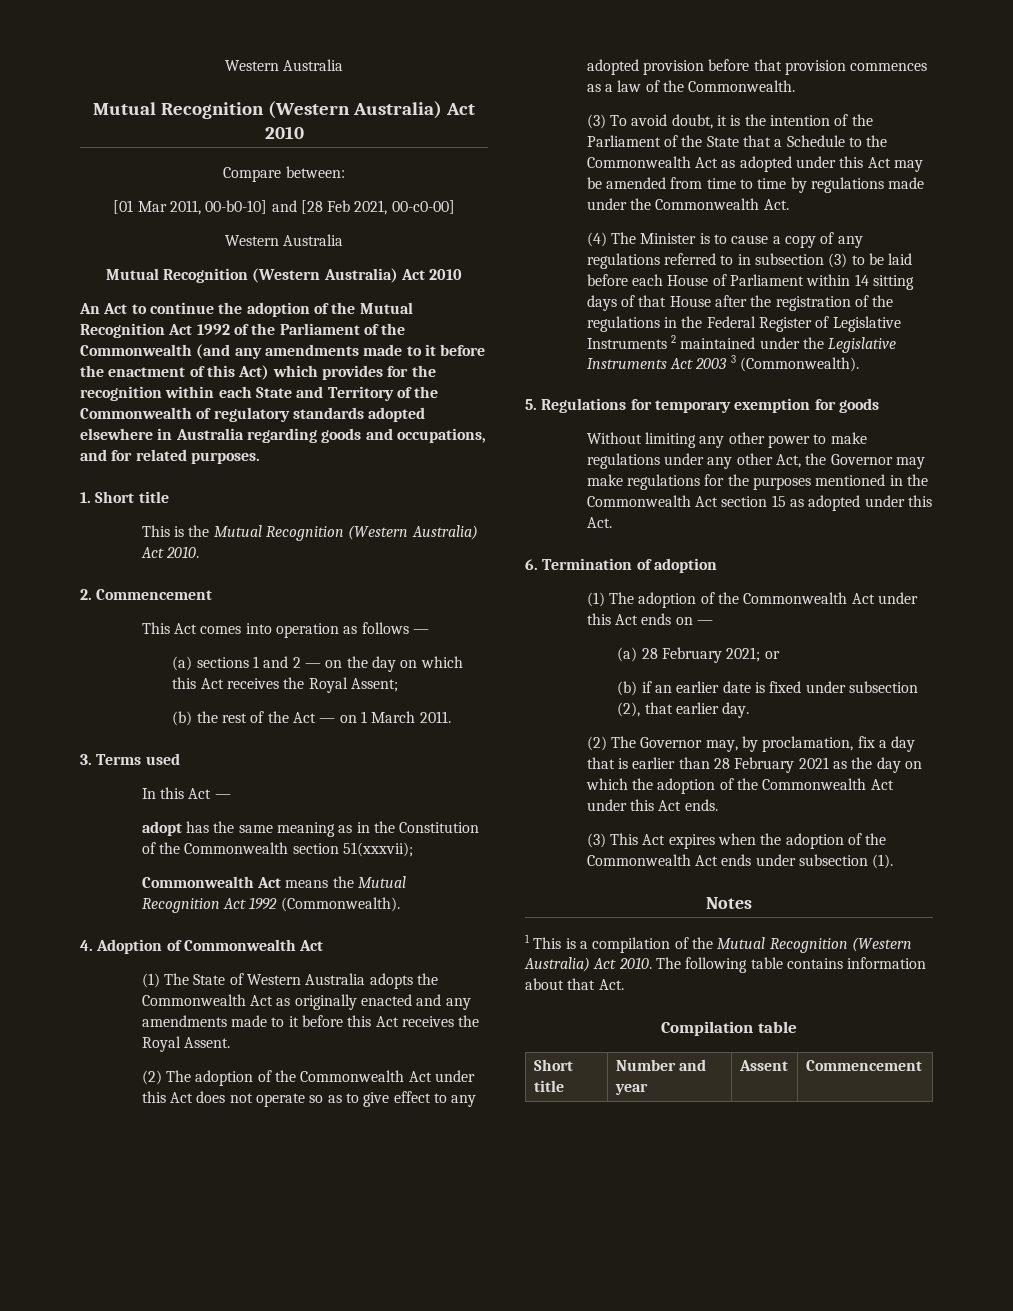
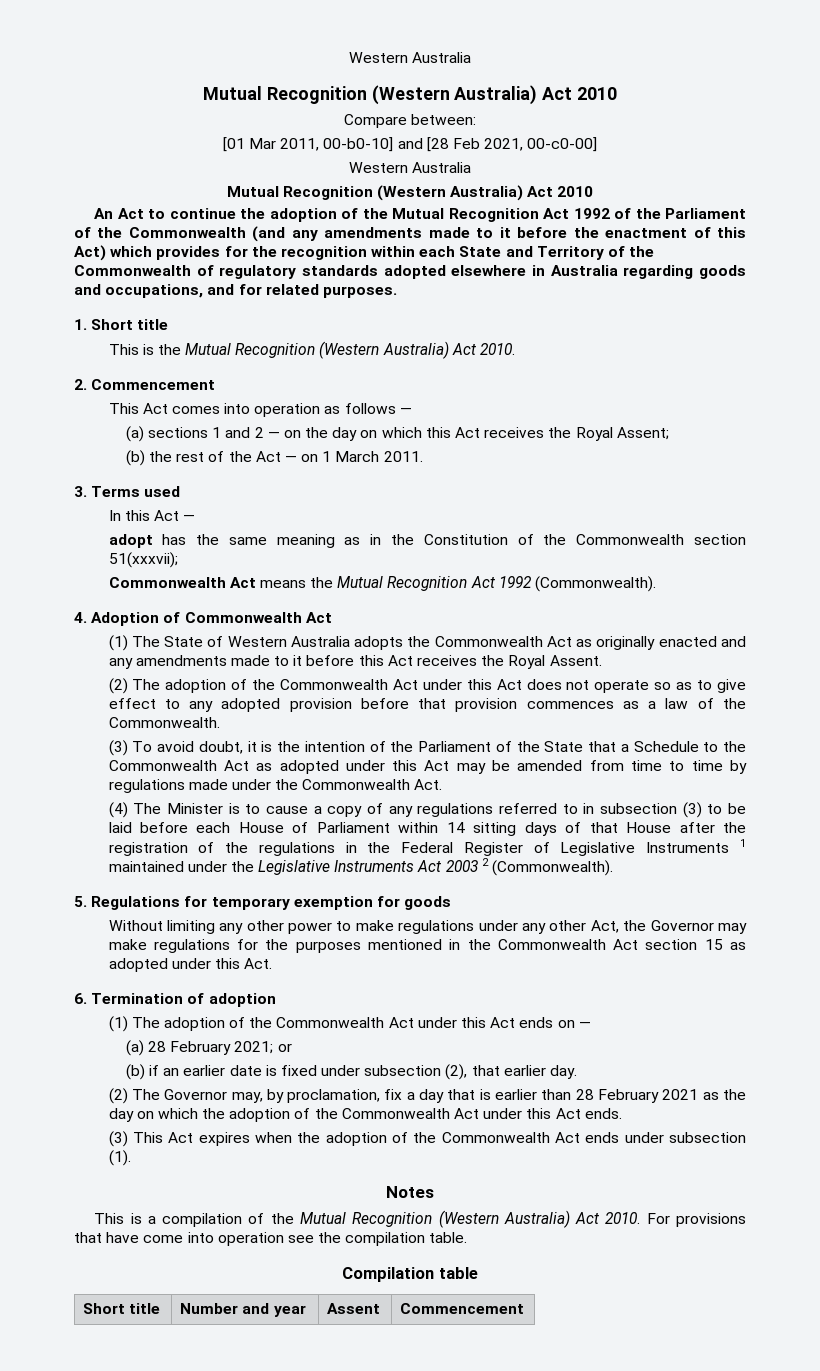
- (4) The Minister is to cause a copy of any regulations referred to in subsection (3) to be laid before each House of Parliament within 14 sitting days of that House after the registration of the regulations in the Federal Register of Legislative Instruments 2 maintained under the Legislative Instruments Act 2003 3 (Commonwealth).
+ (4) The Minister is to cause a copy of any regulations referred to in subsection (3) to be laid before each House of Parliament within 14 sitting days of that House after the registration of the regulations in the Federal Register of Legislative Instruments 1 maintained under the Legislative Instruments Act 2003 2 (Commonwealth).
- 1 This is a compilation of the Mutual Recognition (Western Australia) Act 2010.
+ This is a compilation of the Mutual Recognition (Western Australia) Act 2010.
- The following table contains information about that Act.
+ For provisions that have come into operation see the compilation table.

